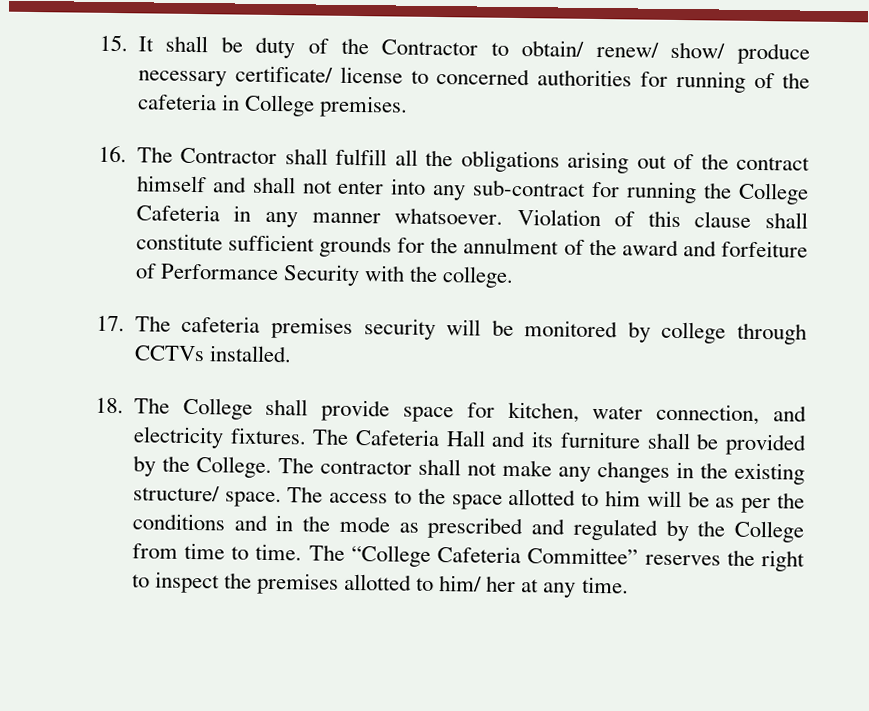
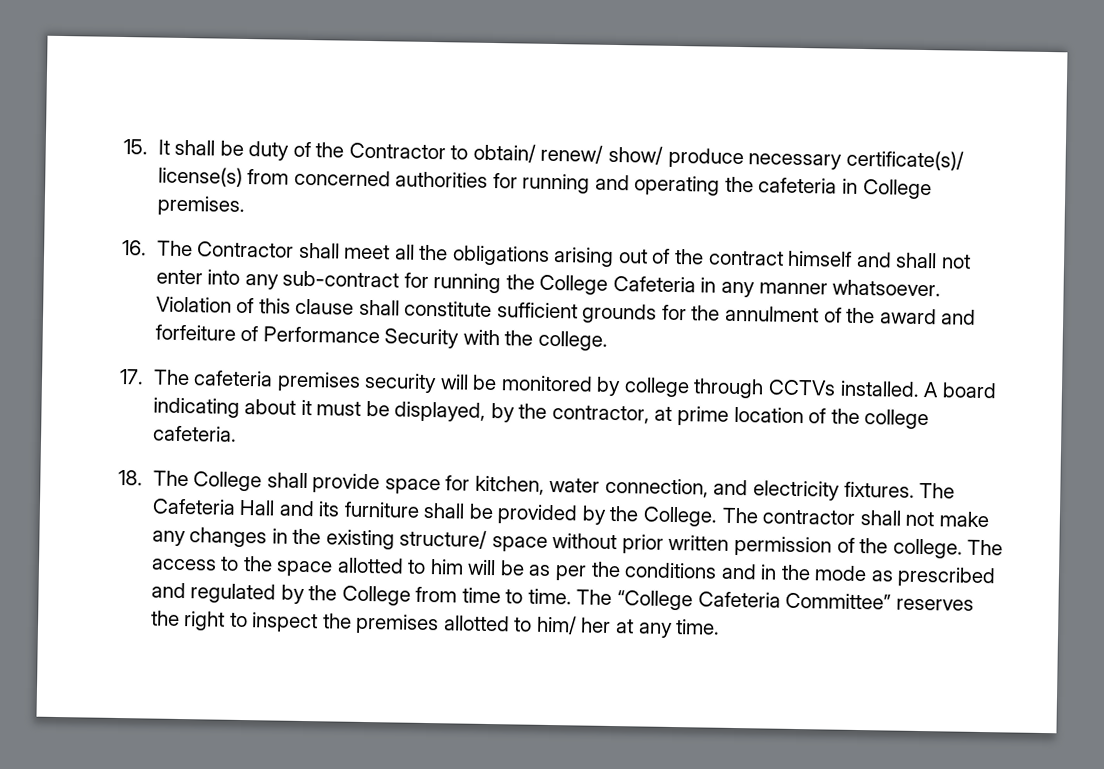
- 15. It shall be duty of the Contractor to obtain/ renew/ show/ produce necessary certificate/ license to concerned authorities for running of the cafeteria in College premises.
+ 15. It shall be duty of the Contractor to obtain/ renew/ show/ produce necessary certificate(s)/ license(s) from concerned authorities for running and operating the cafeteria in College premises.
- 16. The Contractor shall fulfill all the obligations arising out of the contract himself and shall not enter into any sub-contract for running the College Cafeteria in any manner whatsoever.
+ 16. The Contractor shall meet all the obligations arising out of the contract himself and shall not enter into any sub-contract for running the College Cafeteria in any manner whatsoever.
+ A board indicating about it must be displayed, by the contractor, at prime location of the college cafeteria.
- The contractor shall not make any changes in the existing structure/ space.
+ The contractor shall not make any changes in the existing structure/ space without prior written permission of the college.

